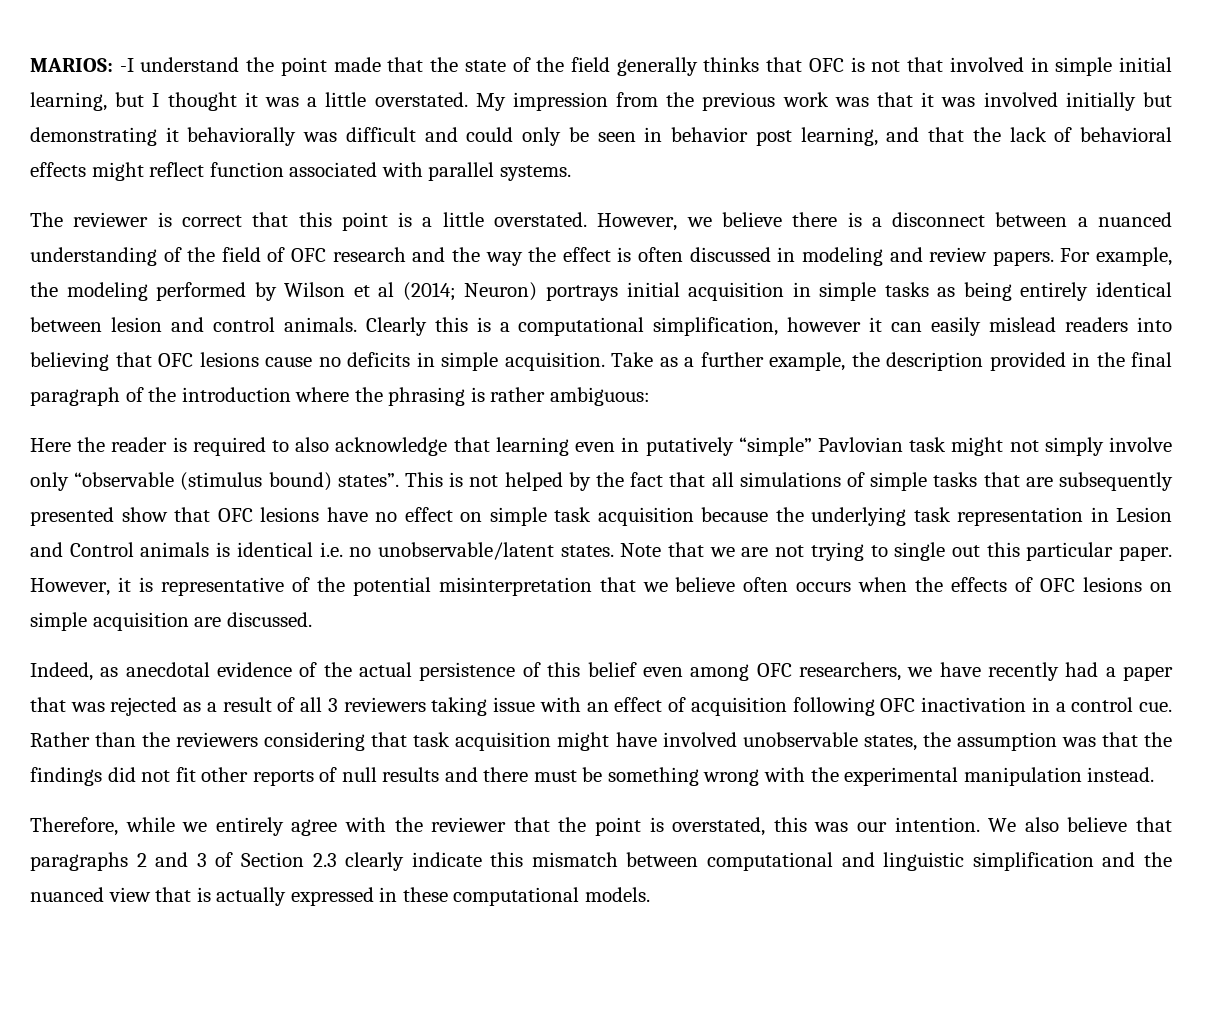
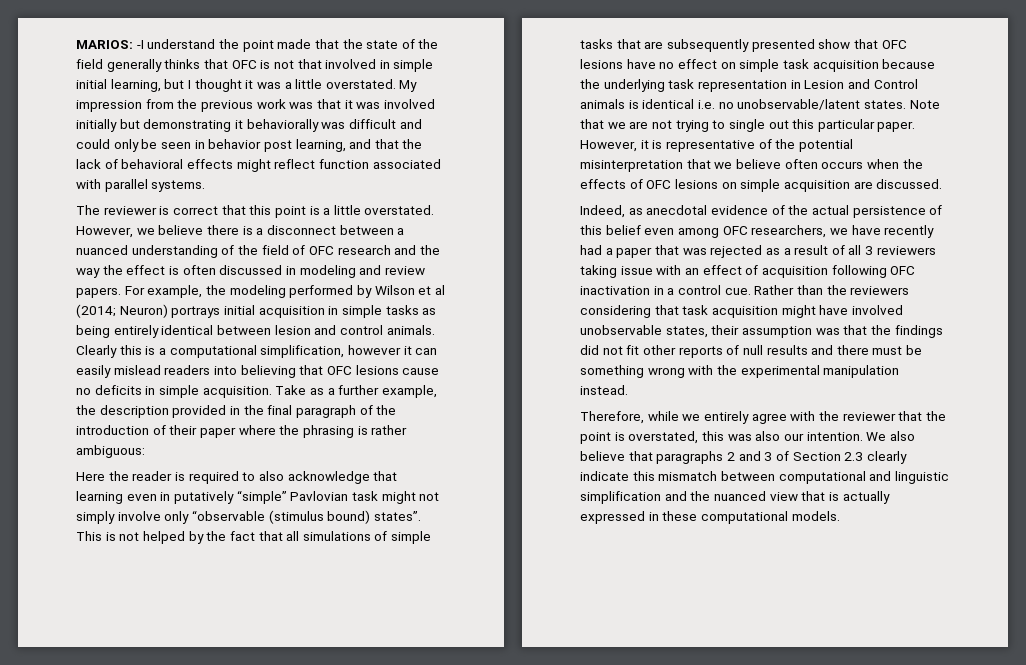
- Take as a further example, the description provided in the final paragraph of the introduction where the phrasing is rather ambiguous:
+ Take as a further example, the description provided in the final paragraph of the introduction of their paper where the phrasing is rather ambiguous:
- Rather than the reviewers considering that task acquisition might have involved unobservable states, the assumption was that the findings did not fit other reports of null results and there must be something wrong with the experimental manipulation instead.
+ Rather than the reviewers considering that task acquisition might have involved unobservable states, their assumption was that the findings did not fit other reports of null results and there must be something wrong with the experimental manipulation instead.
- Therefore, while we entirely agree with the reviewer that the point is overstated, this was our intention.
+ Therefore, while we entirely agree with the reviewer that the point is overstated, this was also our intention.

